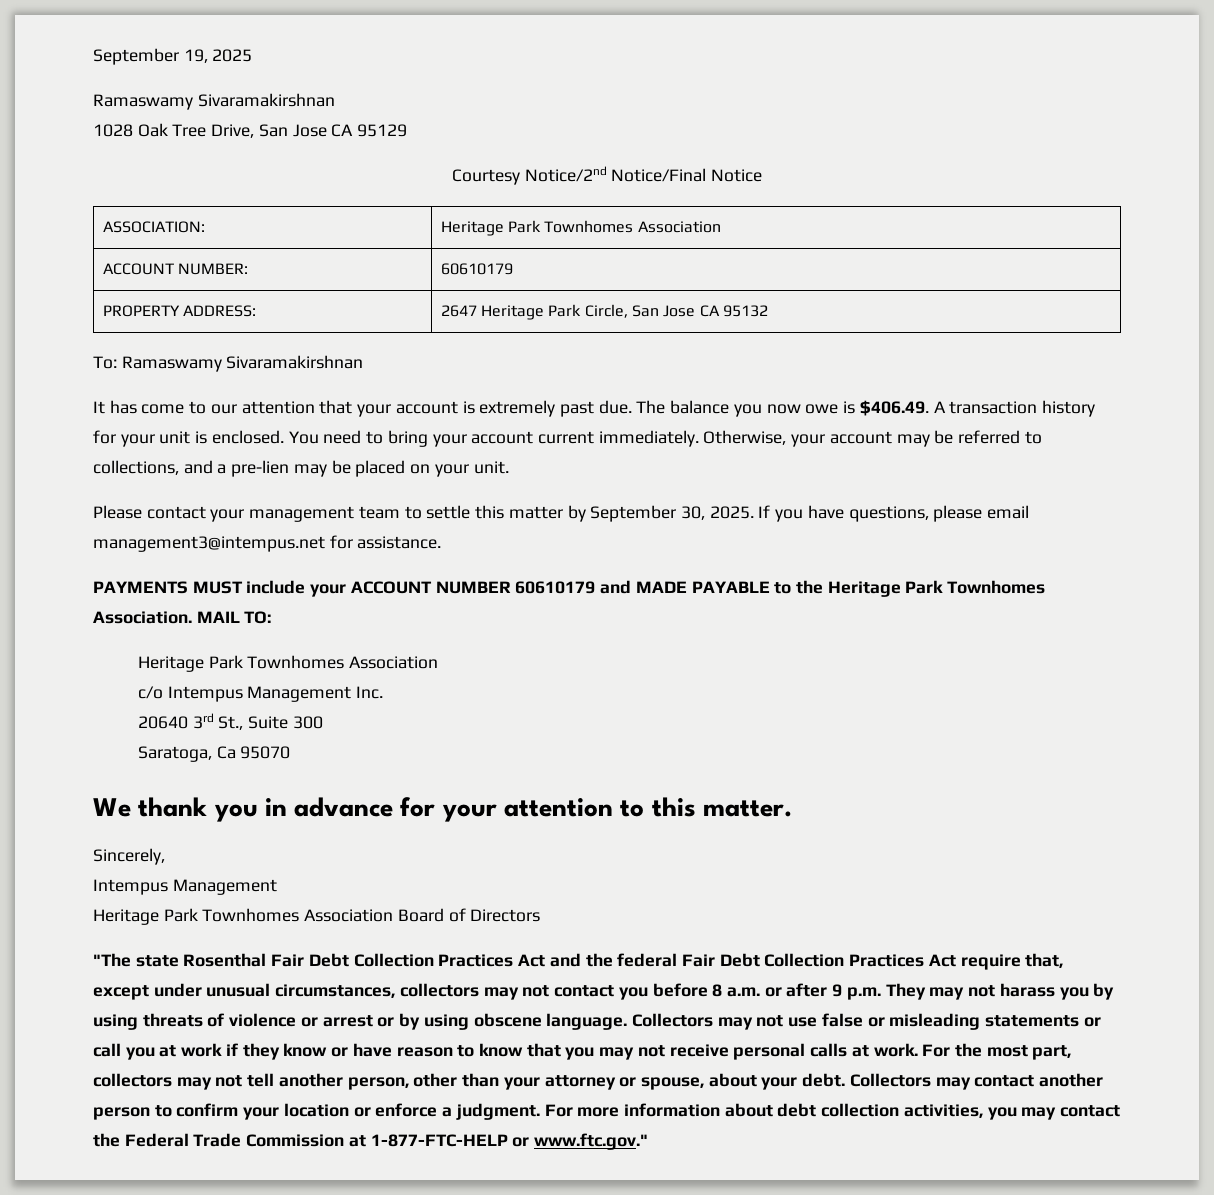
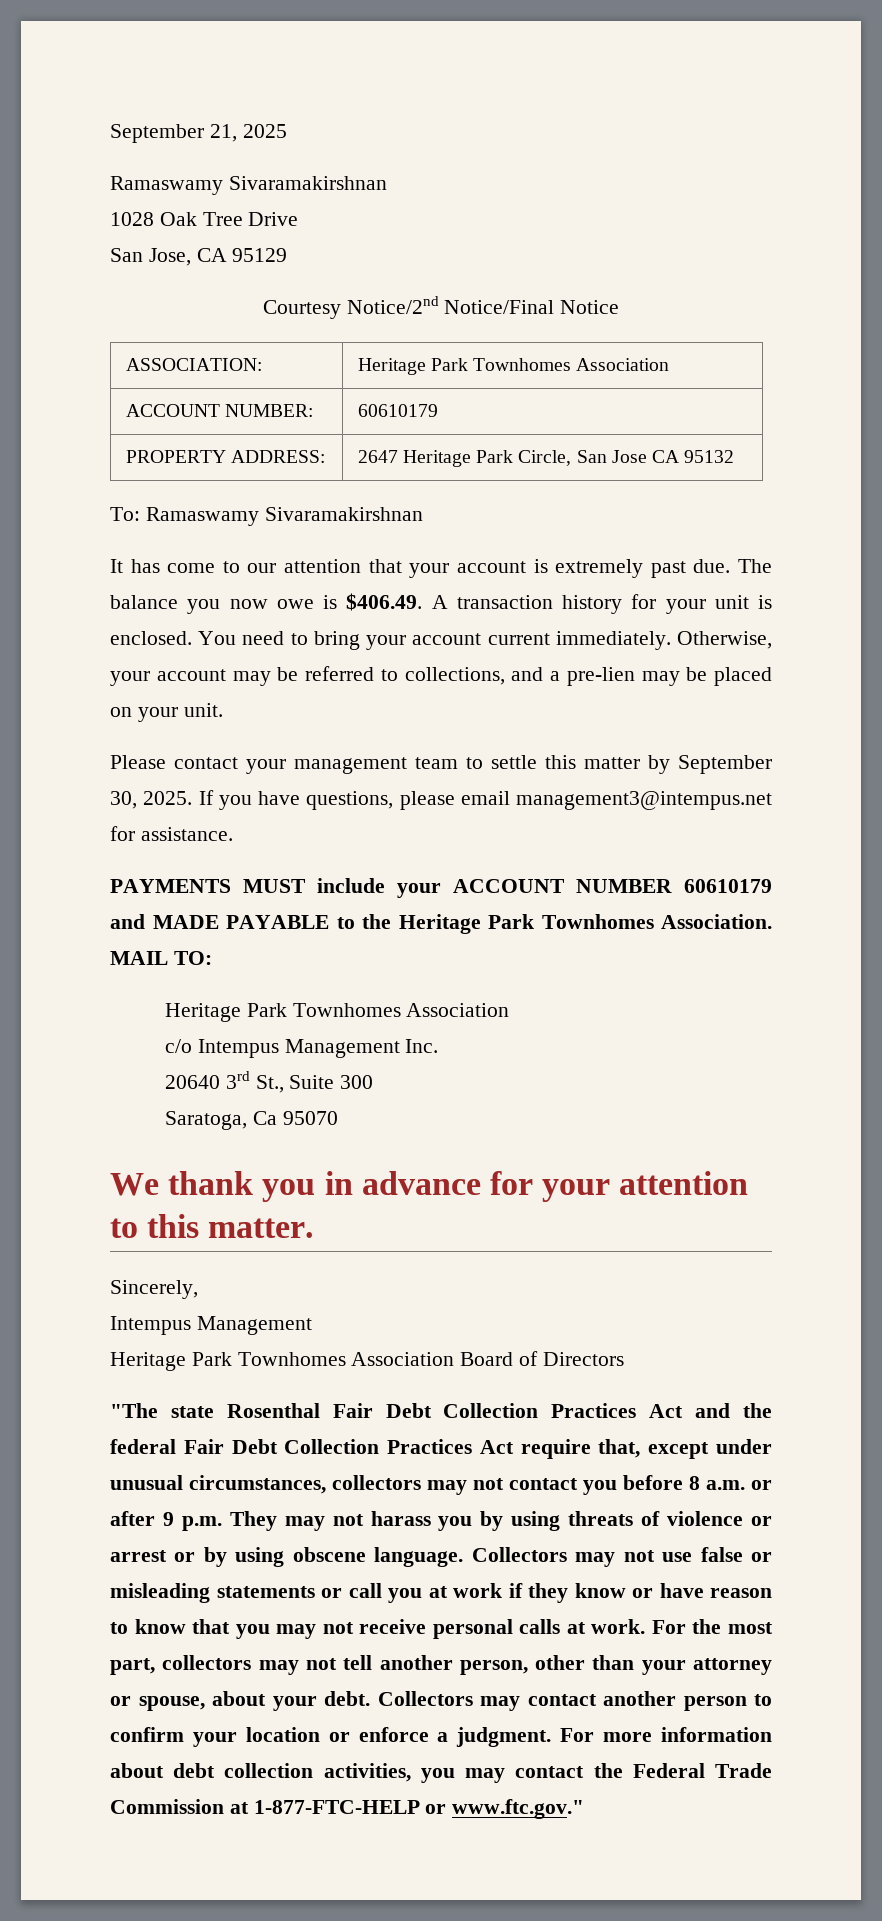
- September 19, 2025
+ September 21, 2025
- 1028 Oak Tree Drive, San Jose CA 95129
+ 1028 Oak Tree Drive
+ San Jose, CA 95129

